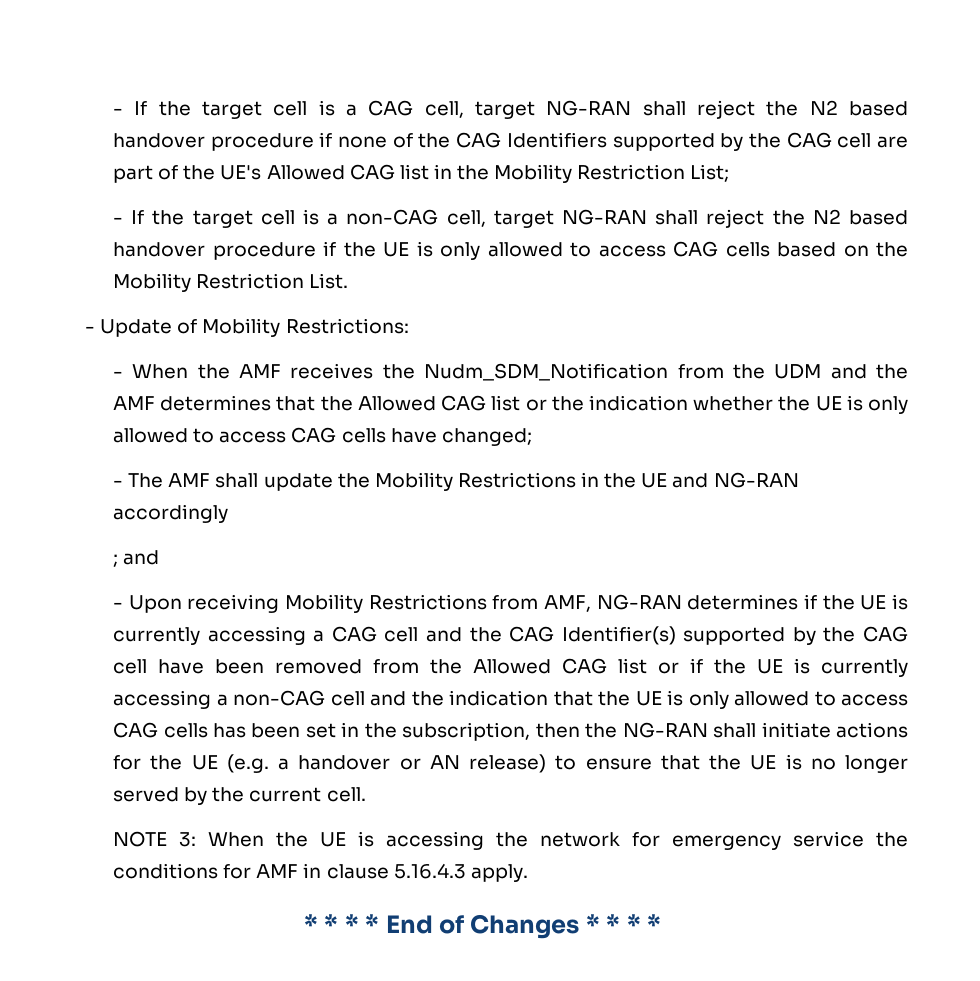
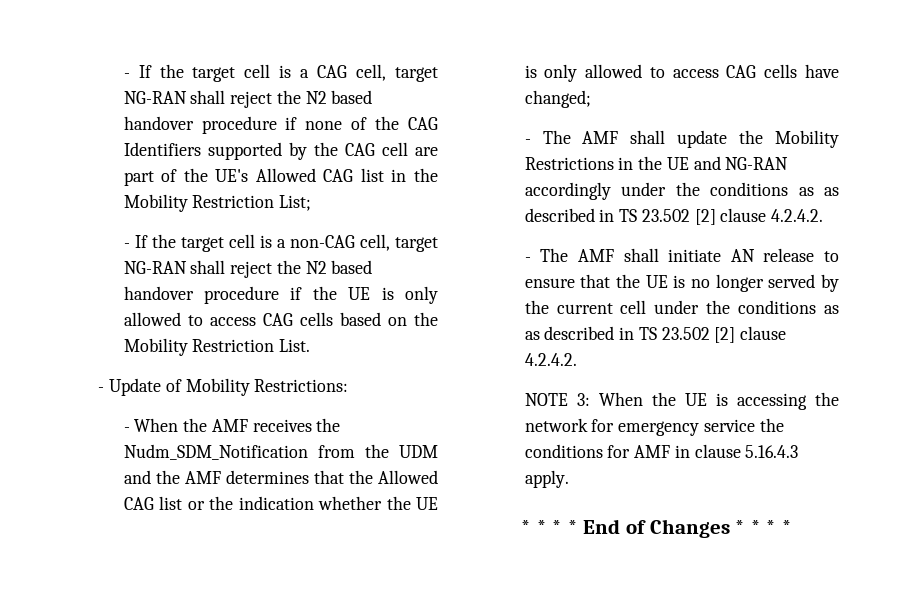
- - The AMF shall update the Mobility Restrictions in the UE and NG-RAN accordingly
- ; and
- - Upon receiving Mobility Restrictions from AMF, NG-RAN determines if the UE is currently accessing a CAG cell and the CAG Identifier(s) supported by the CAG cell have been removed from the Allowed CAG list or if the UE is currently accessing a non-CAG cell and the indication that the UE is only allowed to access CAG cells has been set in the subscription, then the NG-RAN shall initiate actions for the UE (e.g. a handover or AN release) to ensure that the UE is no longer served by the current cell.
+ - The AMF shall update the Mobility Restrictions in the UE and NG-RAN accordingly under the conditions as as described in TS 23.502 [2] clause 4.2.4.2.
+ - The AMF shall initiate AN release to ensure that the UE is no longer served by the current cell under the conditions as as described in TS 23.502 [2] clause 4.2.4.2.

